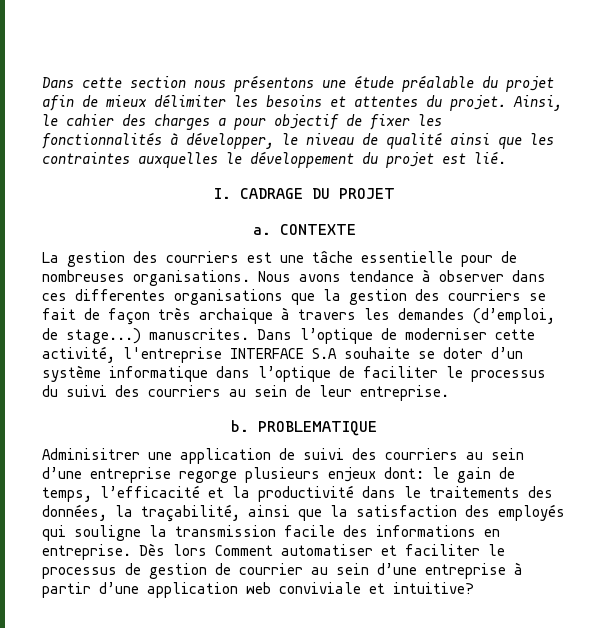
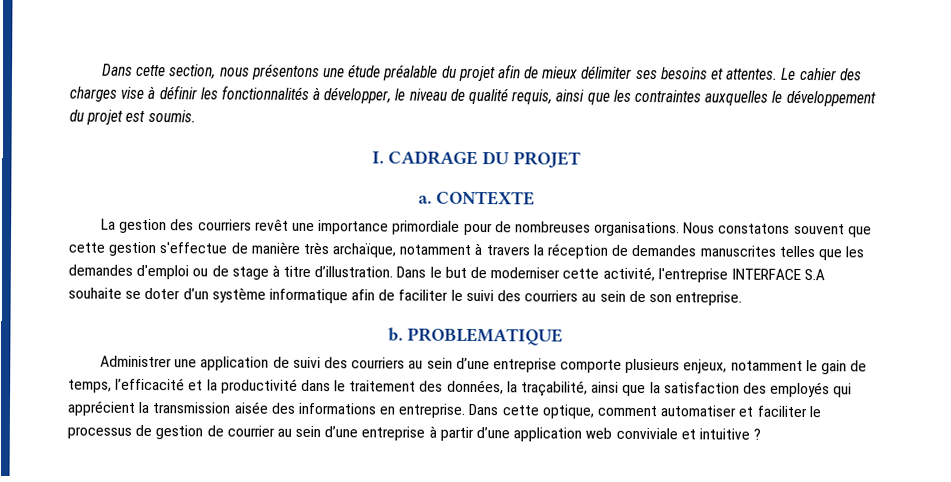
- Dans cette section nous présentons une étude préalable du projet afin de mieux délimiter les besoins et attentes du projet. Ainsi, le cahier des charges a pour objectif de fixer les fonctionnalités à développer, le niveau de qualité ainsi que les contraintes auxquelles le développement du projet est lié.
+ Dans cette section, nous présentons une étude préalable du projet afin de mieux délimiter ses besoins et attentes. Le cahier des charges vise à définir les fonctionnalités à développer, le niveau de qualité requis, ainsi que les contraintes auxquelles le développement du projet est soumis.
- La gestion des courriers est une tâche essentielle pour de nombreuses organisations.
+ La gestion des courriers revêt une importance primordiale pour de nombreuses organisations.
- Nous avons tendance à observer dans ces differentes organisations que la gestion des courriers se fait de façon très archaique à travers les demandes (d’emploi, de stage...) manuscrites. Dans l’optique de moderniser cette activité, l'entreprise INTERFACE S.A souhaite se doter d’un système informatique dans l’optique de faciliter le processus du suivi des courriers au sein de leur entreprise.
+ Nous constatons souvent que cette gestion s'effectue de manière très archaïque, notamment à travers la réception de demandes manuscrites telles que les demandes d'emploi ou de stage à titre d’illustration. Dans le but de moderniser cette activité, l'entreprise INTERFACE S.A souhaite se doter d’un système informatique afin de faciliter le suivi des courriers au sein de son entreprise.
- Adminisitrer une application de suivi des courriers au sein d’une entreprise regorge plusieurs enjeux dont: le gain de temps, l’efficacité et la productivité dans le traitements des données, la traçabilité, ainsi que la satisfaction des employés qui souligne la transmission facile des informations en entreprise.
+ Administrer une application de suivi des courriers au sein d’une entreprise comporte plusieurs enjeux, notamment le gain de temps, l’efficacité et la productivité dans le traitement des données, la traçabilité, ainsi que la satisfaction des employés qui apprécient la transmission aisée des informations en entreprise.
- Dès lors Comment automatiser et faciliter le processus de gestion de courrier au sein d’une entreprise à partir d’une application web conviviale et intuitive?
+ Dans cette optique, comment automatiser et faciliter le processus de gestion de courrier au sein d’une entreprise à partir d’une application web conviviale et intuitive ?

